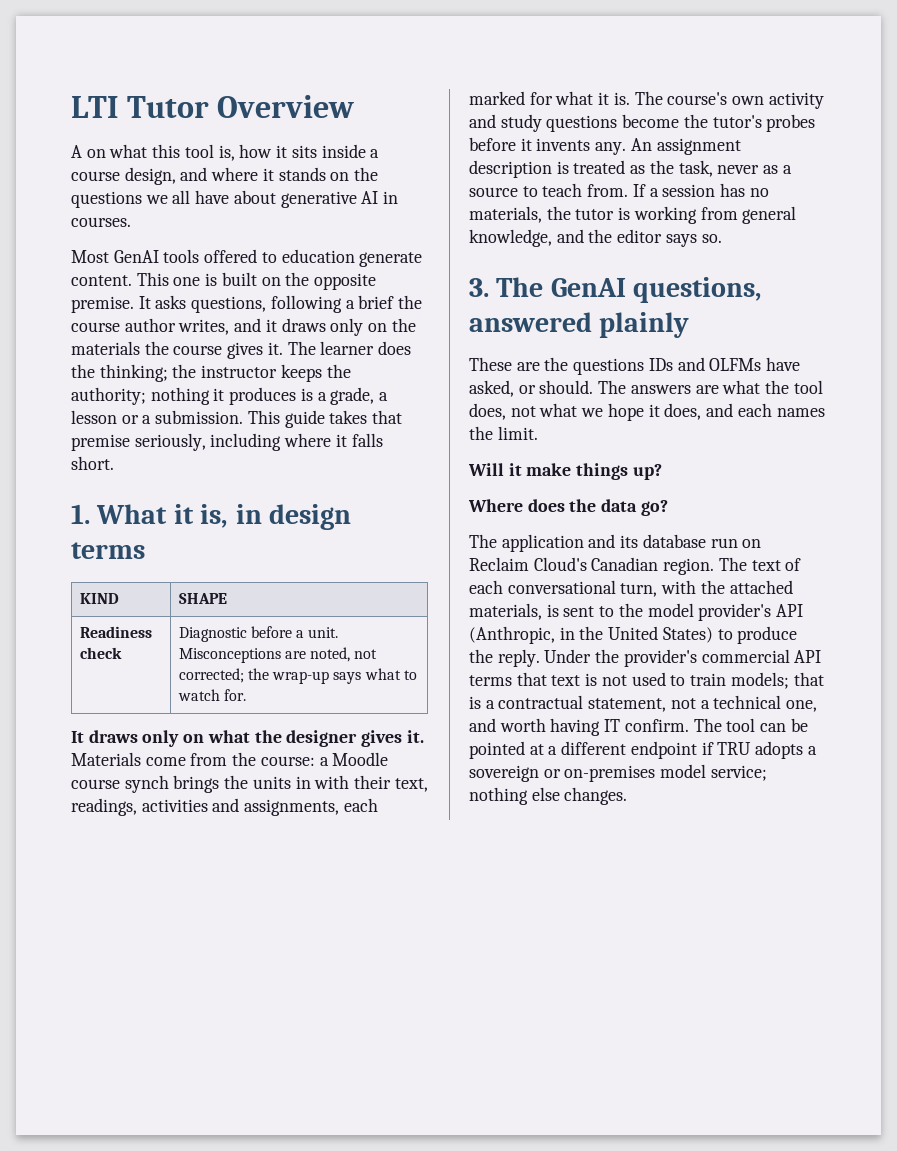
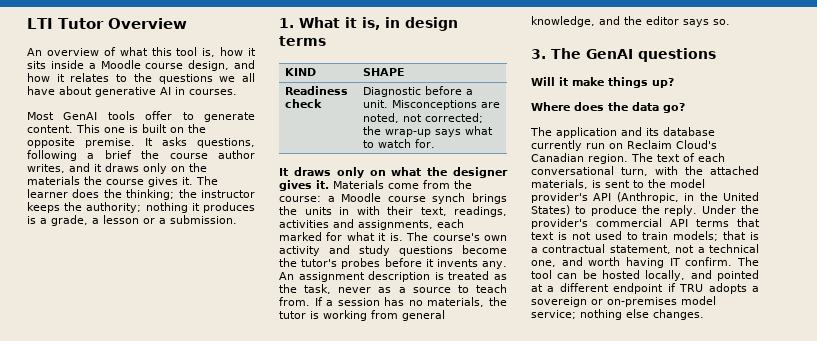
- A on what this tool is, how it sits inside a course design, and where it stands on the questions we all have about generative AI in courses.
+ An overview of what this tool is, how it sits inside a Moodle course design, and how it relates to the questions we all have about generative AI in courses.
- Most GenAI tools offered to education generate content.
+ Most GenAI tools offer to generate content.
- This guide takes that premise seriously, including where it falls short.
- 3. The GenAI questions, answered plainly
- These are the questions IDs and OLFMs have asked, or should. The answers are what the tool does, not what we hope it does, and each names the limit.
+ 3. The GenAI questions
- The application and its database run on Reclaim Cloud's Canadian region.
+ The application and its database currently run on Reclaim Cloud's Canadian region.
- The tool can be pointed at a different endpoint if TRU adopts a sovereign or on-premises model service; nothing else changes.
+ The tool can be hosted locally, and pointed at a different endpoint if TRU adopts a sovereign or on-premises model service; nothing else changes.

